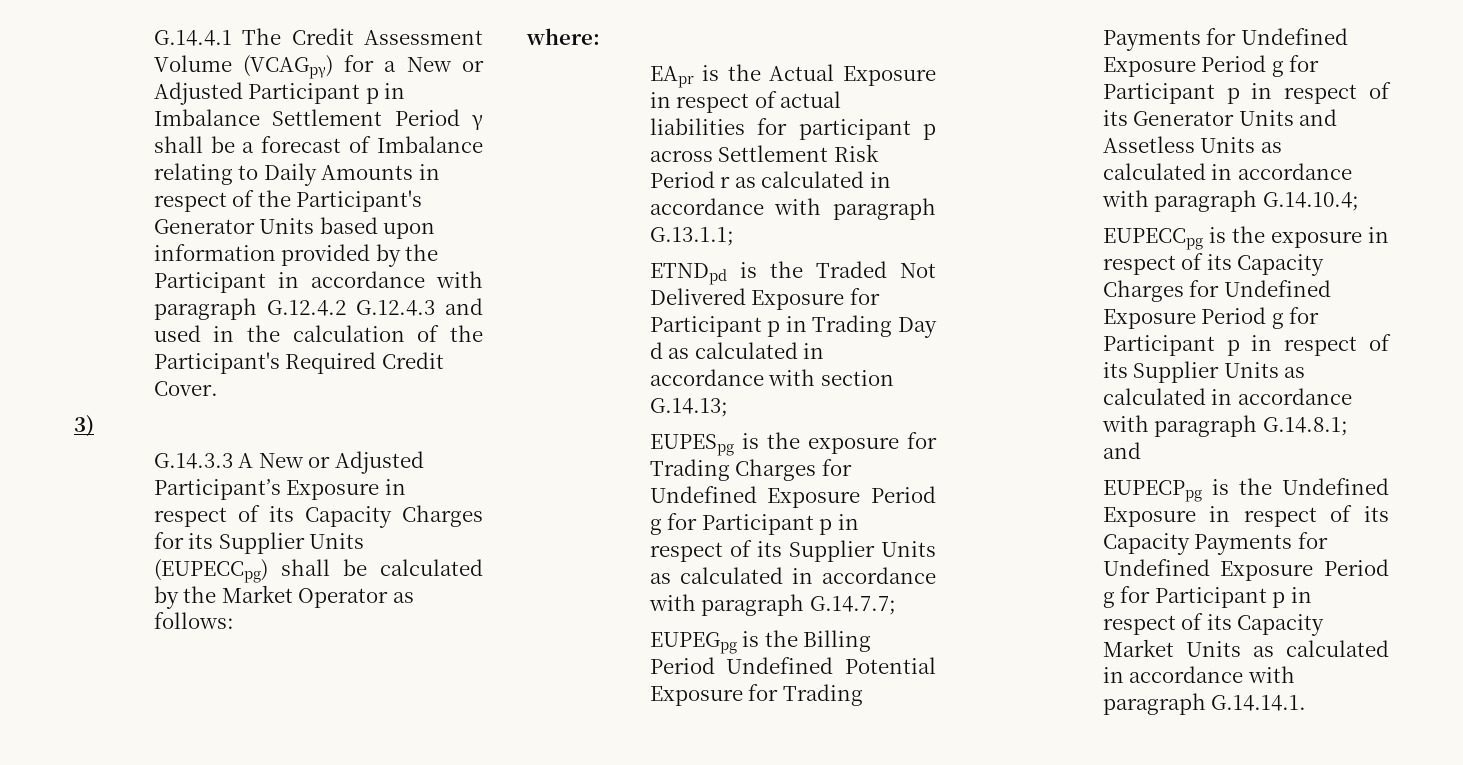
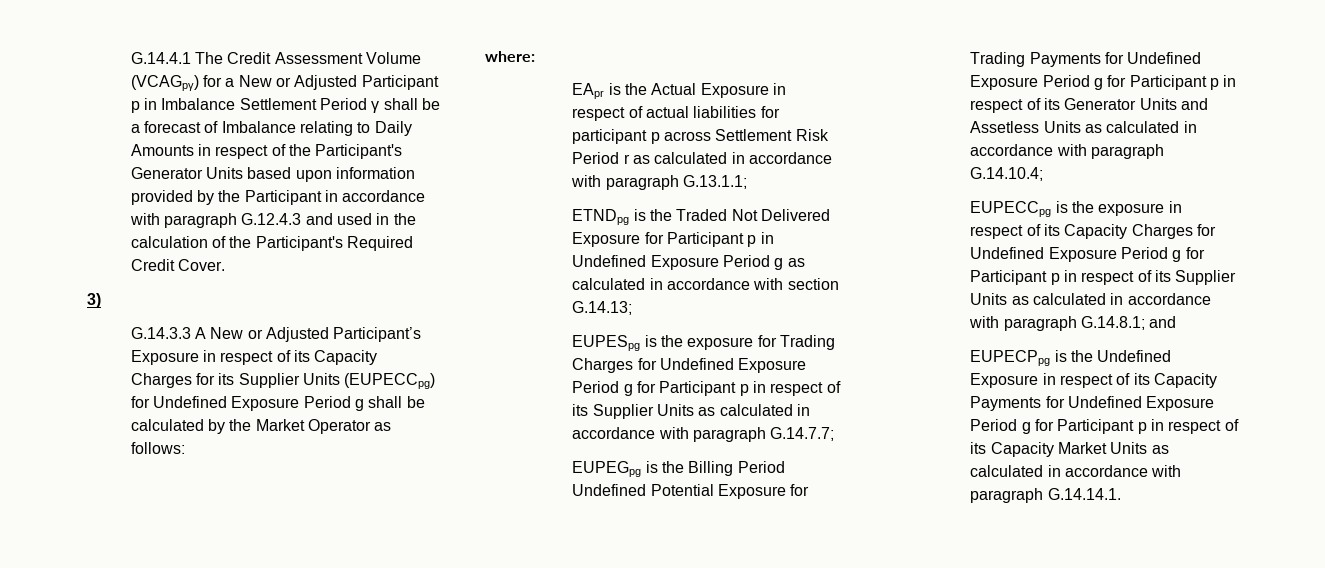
- G.14.4.1 The Credit Assessment Volume (VCAGpγ) for a New or Adjusted Participant p in Imbalance Settlement Period γ shall be a forecast of Imbalance relating to Daily Amounts in respect of the Participant's Generator Units based upon information provided by the Participant in accordance with paragraph G.12.4.2 G.12.4.3 and used in the calculation of the Participant's Required Credit Cover.
+ G.14.4.1 The Credit Assessment Volume (VCAGpγ) for a New or Adjusted Participant p in Imbalance Settlement Period γ shall be a forecast of Imbalance relating to Daily Amounts in respect of the Participant's Generator Units based upon information provided by the Participant in accordance with paragraph G.12.4.3 and used in the calculation of the Participant's Required Credit Cover.
- G.14.3.3 A New or Adjusted Participant’s Exposure in respect of its Capacity Charges for its Supplier Units (EUPECCpg) shall be calculated by the Market Operator as follows:
+ G.14.3.3 A New or Adjusted Participant’s Exposure in respect of its Capacity Charges for its Supplier Units (EUPECCpg) for Undefined Exposure Period g shall be calculated by the Market Operator as follows:
- ETNDpd is the Traded Not Delivered Exposure for Participant p in Trading Day d as calculated in accordance with section G.14.13;
+ ETNDpg is the Traded Not Delivered Exposure for Participant p in Undefined Exposure Period g as calculated in accordance with section G.14.13;

